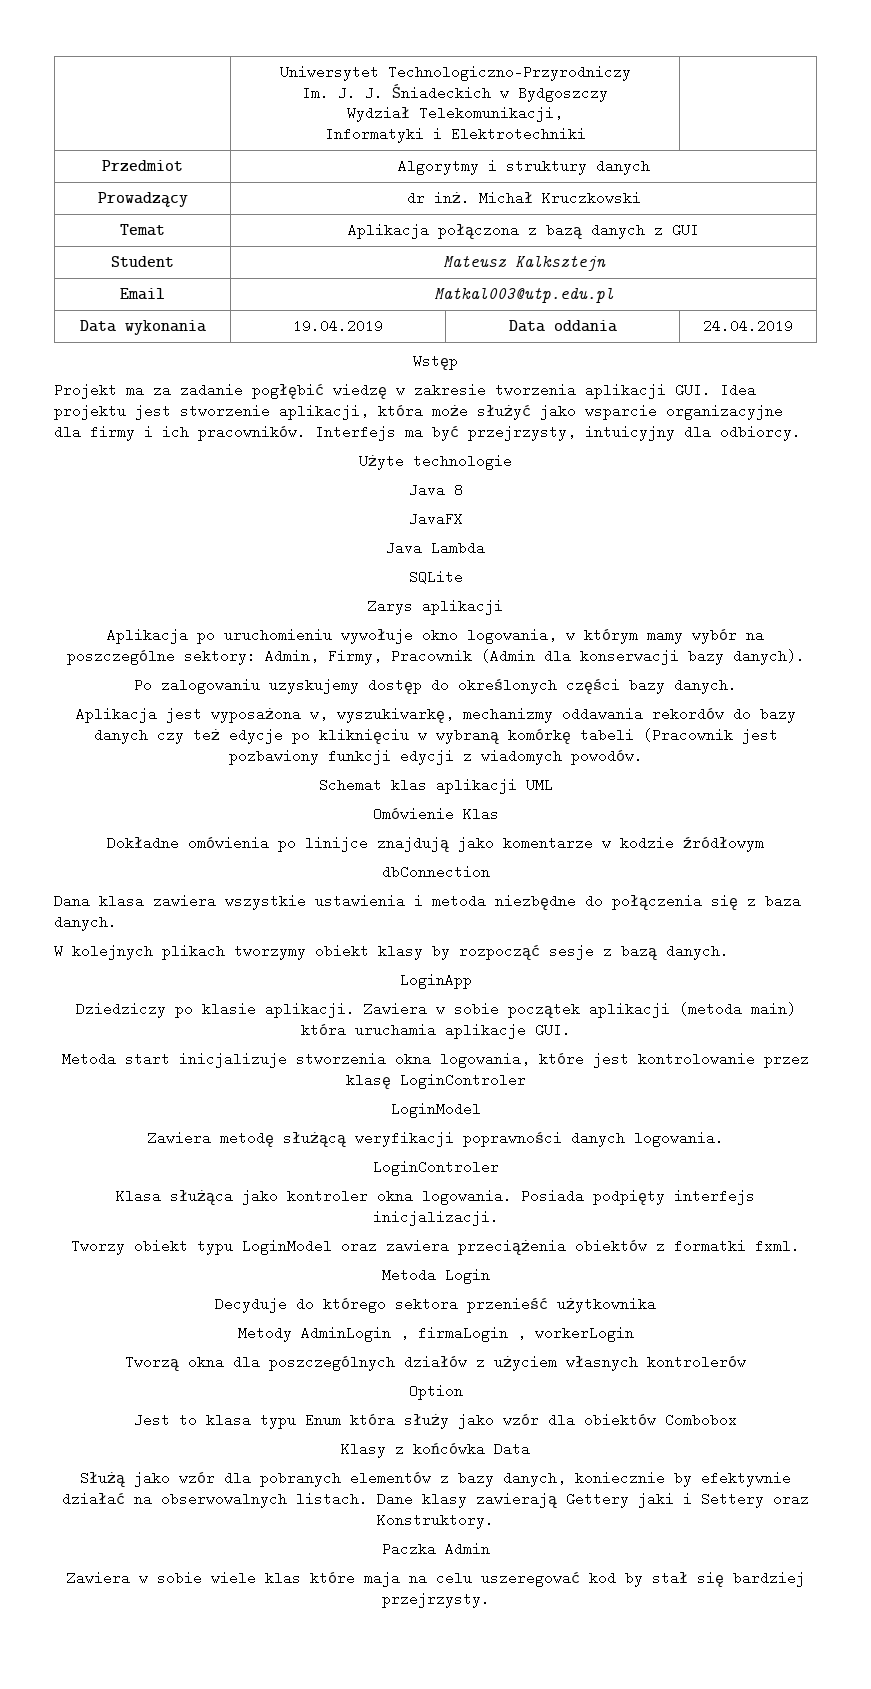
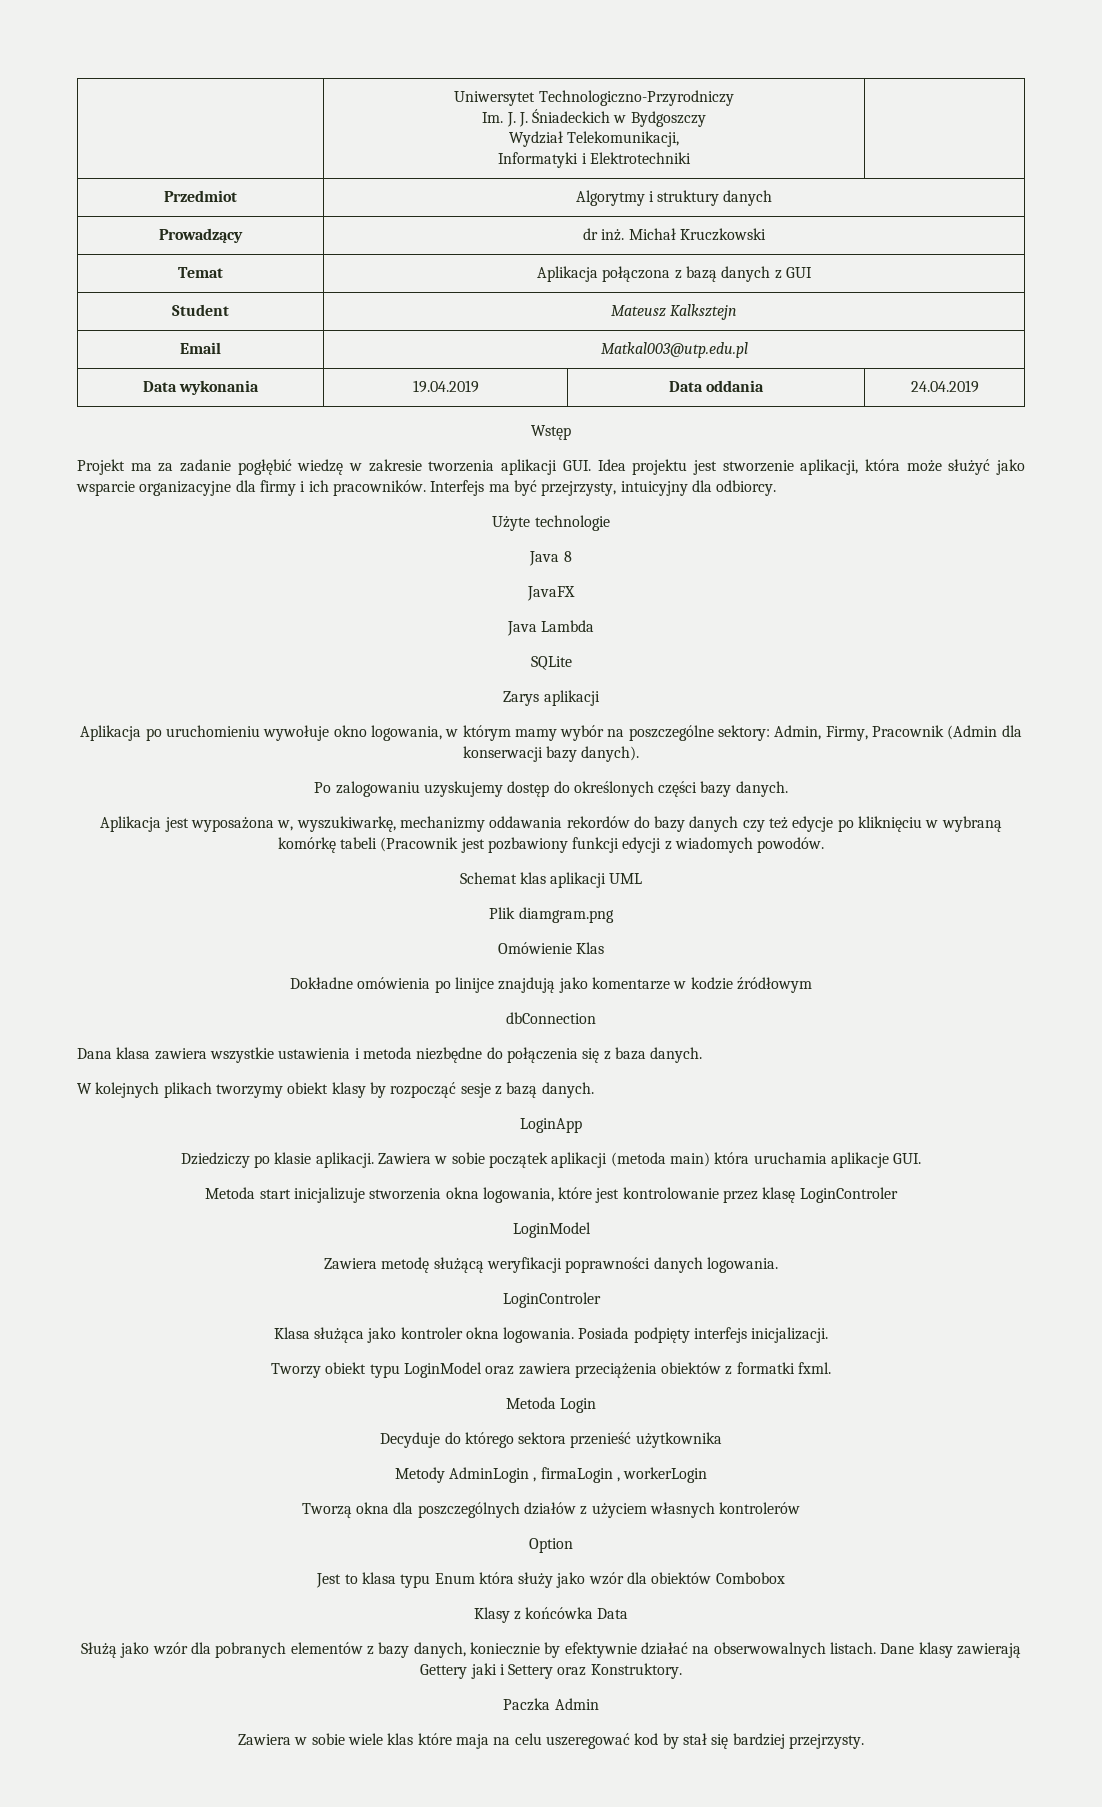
+ Plik diamgram.png

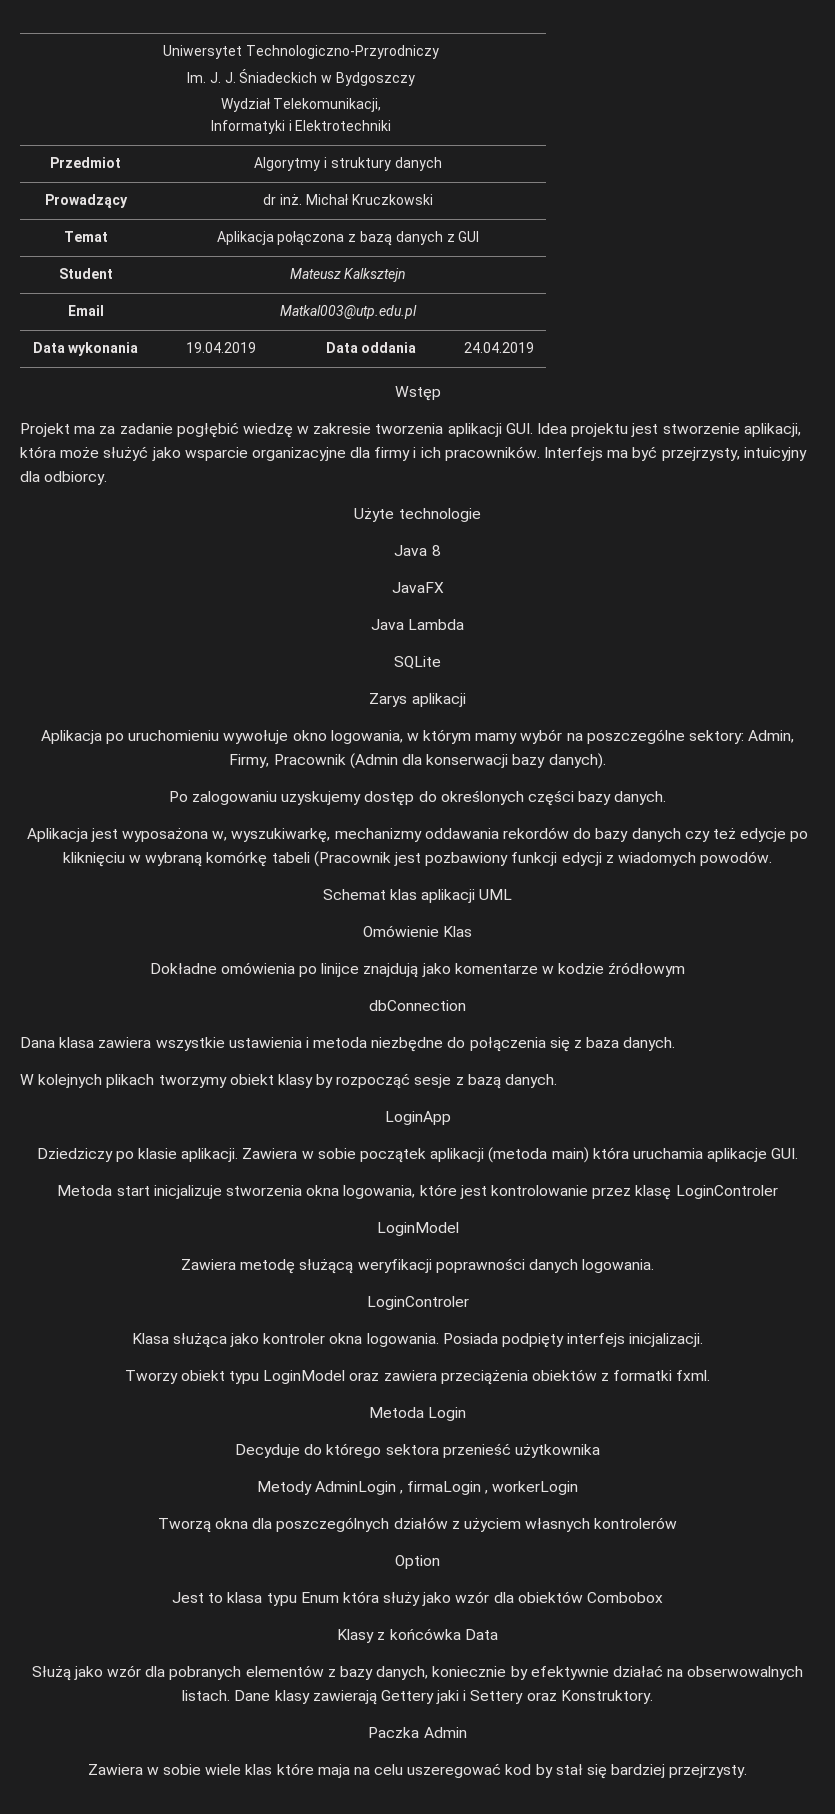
- Plik diamgram.png

